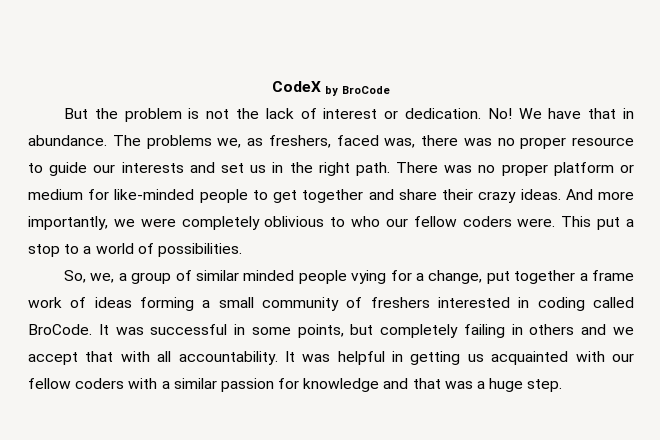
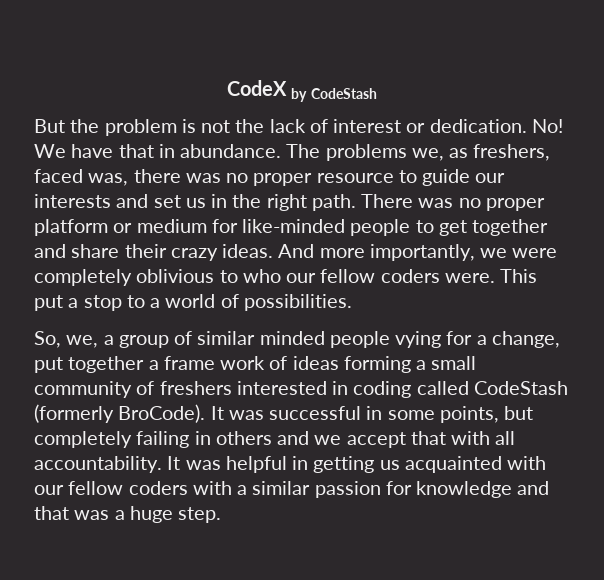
- CodeX by BroCode
+ CodeX by CodeStash
- So, we, a group of similar minded people vying for a change, put together a frame work of ideas forming a small community of freshers interested in coding called BroCode.
+ So, we, a group of similar minded people vying for a change, put together a frame work of ideas forming a small community of freshers interested in coding called CodeStash (formerly BroCode).

